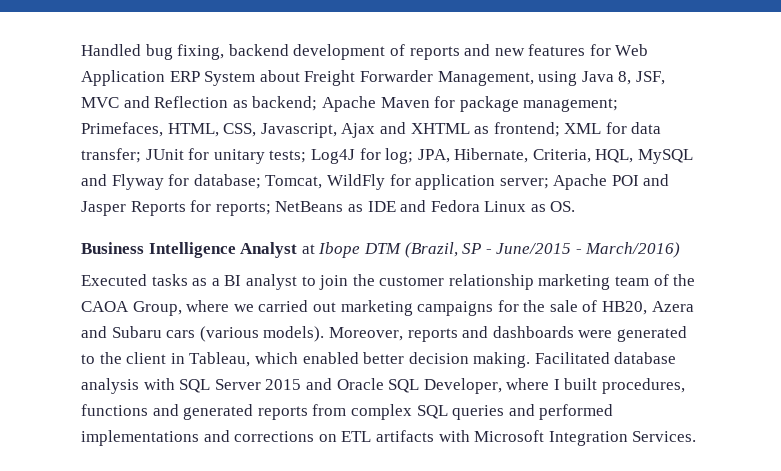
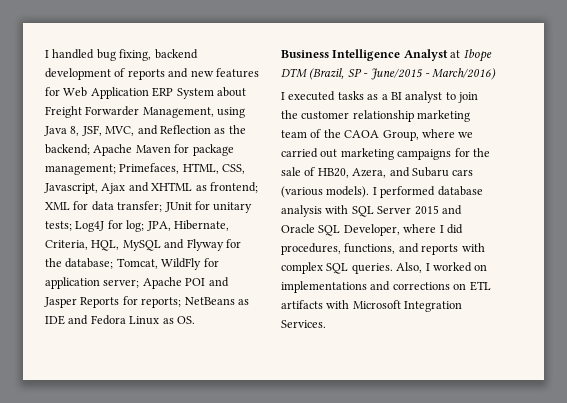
- Handled bug fixing, backend development of reports and new features for Web Application ERP System about Freight Forwarder Management, using Java 8, JSF, MVC and Reflection as backend;
+ I handled bug fixing, backend development of reports and new features for Web Application ERP System about Freight Forwarder Management, using Java 8, JSF, MVC, and Reflection as the backend;
- JPA, Hibernate, Criteria, HQL, MySQL and Flyway for database;
+ JPA, Hibernate, Criteria, HQL, MySQL and Flyway for the database;
- Executed tasks as a BI analyst to join the customer relationship marketing team of the CAOA Group, where we carried out marketing campaigns for the sale of HB20, Azera and Subaru cars (various models).
+ I executed tasks as a BI analyst to join the customer relationship marketing team of the CAOA Group, where we carried out marketing campaigns for the sale of HB20, Azera, and Subaru cars (various models).
- Moreover, reports and dashboards were generated to the client in Tableau, which enabled better decision making. Facilitated database analysis with SQL Server 2015 and Oracle SQL Developer, where I built procedures, functions and generated reports from complex SQL queries and performed implementations and corrections on ETL artifacts with Microsoft Integration Services.
+ I performed database analysis with SQL Server 2015 and Oracle SQL Developer, where I did procedures, functions, and reports with complex SQL queries. Also, I worked on implementations and corrections on ETL artifacts with Microsoft Integration Services.

